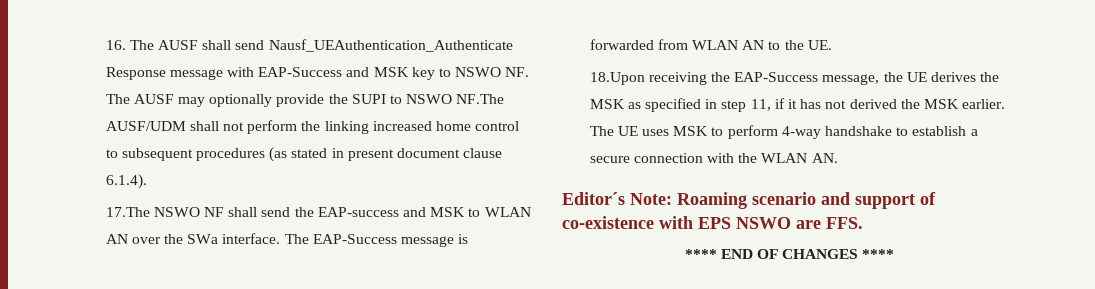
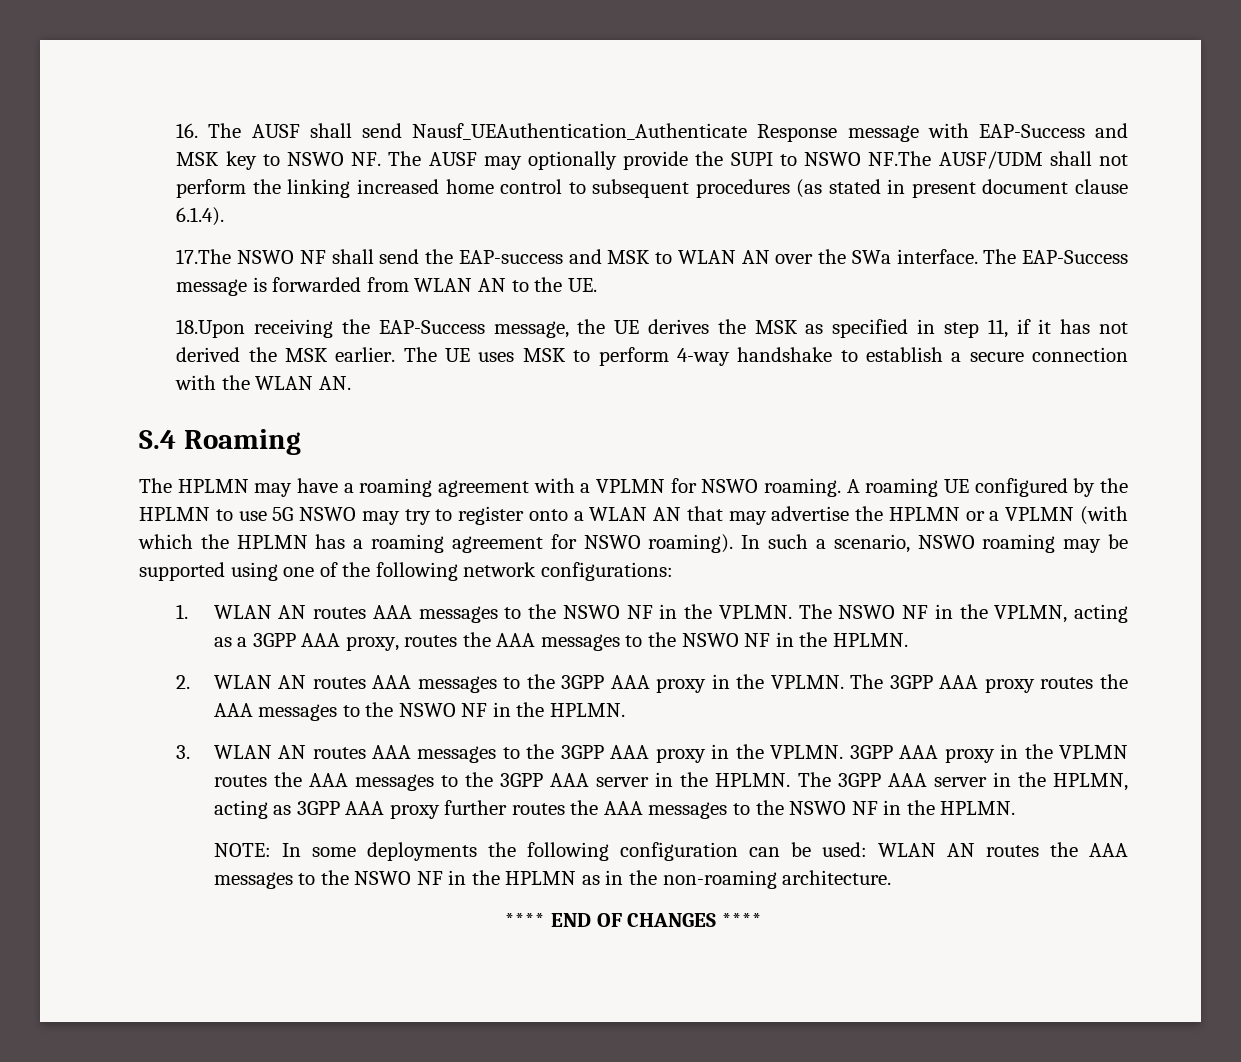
- Editor´s Note: Roaming scenario and support of co-existence with EPS NSWO are FFS.
+ S.4 Roaming
+ The HPLMN may have a roaming agreement with a VPLMN for NSWO roaming. A roaming UE configured by the HPLMN to use 5G NSWO may try to register onto a WLAN AN that may advertise the HPLMN or a VPLMN (with which the HPLMN has a roaming agreement for NSWO roaming). In such a scenario, NSWO roaming may be supported using one of the following network configurations:
+ 1. WLAN AN routes AAA messages to the NSWO NF in the VPLMN. The NSWO NF in the VPLMN, acting as a 3GPP AAA proxy, routes the AAA messages to the NSWO NF in the HPLMN.
+ 2. WLAN AN routes AAA messages to the 3GPP AAA proxy in the VPLMN. The 3GPP AAA proxy routes the AAA messages to the NSWO NF in the HPLMN.
+ 3. WLAN AN routes AAA messages to the 3GPP AAA proxy in the VPLMN. 3GPP AAA proxy in the VPLMN routes the AAA messages to the 3GPP AAA server in the HPLMN. The 3GPP AAA server in the HPLMN, acting as 3GPP AAA proxy further routes the AAA messages to the NSWO NF in the HPLMN.
+ NOTE: In some deployments the following configuration can be used: WLAN AN routes the AAA messages to the NSWO NF in the HPLMN as in the non-roaming architecture.

